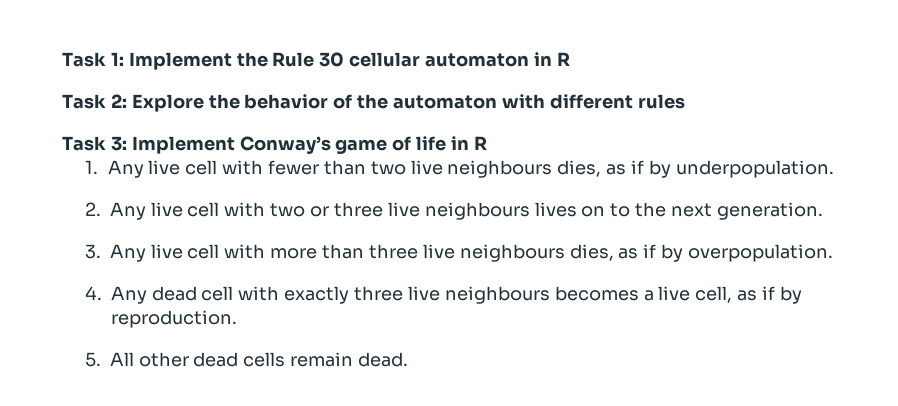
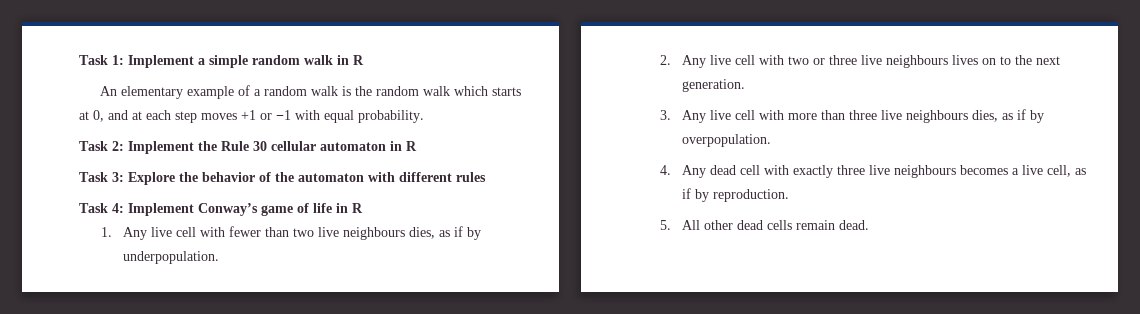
- Task 1: Implement the Rule 30 cellular automaton in R
+ Task 1: Implement a simple random walk in R
+ An elementary example of a random walk is the random walk which starts at 0, and at each step moves +1 or −1 with equal probability.
+ Task 2: Implement the Rule 30 cellular automaton in R
- Task 2: Explore the behavior of the automaton with different rules
+ Task 3: Explore the behavior of the automaton with different rules
- Task 3: Implement Conway’s game of life in R
+ Task 4: Implement Conway’s game of life in R

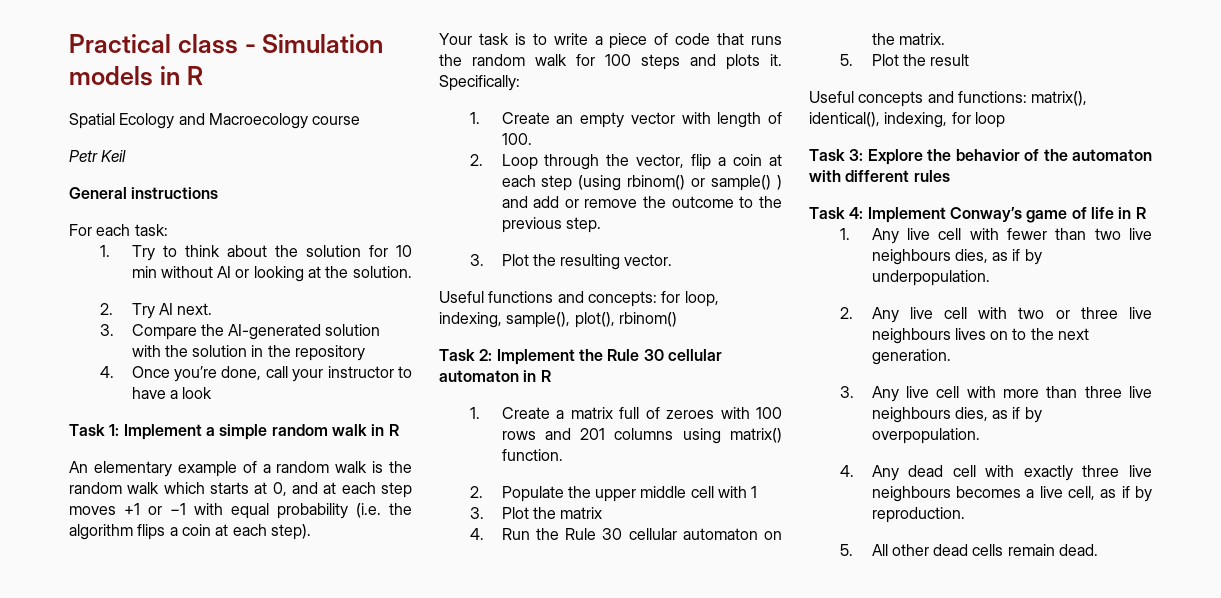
+ Practical class - Simulation models in R
+ Spatial Ecology and Macroecology course
+ Petr Keil
+ General instructions
+ For each task:
+ 1. Try to think about the solution for 10 min without AI or looking at the solution.
+ 2. Try AI next.
+ 3. Compare the AI-generated solution with the solution in the repository
+ 4. Once you’re done, call your instructor to have a look
- An elementary example of a random walk is the random walk which starts at 0, and at each step moves +1 or −1 with equal probability.
+ An elementary example of a random walk is the random walk which starts at 0, and at each step moves +1 or −1 with equal probability (i.e. the algorithm flips a coin at each step).
+ Your task is to write a piece of code that runs the random walk for 100 steps and plots it. Specifically:
+ 1. Create an empty vector with length of 100.
+ 2. Loop through the vector, flip a coin at each step (using rbinom() or sample() ) and add or remove the outcome to the previous step.
+ 3. Plot the resulting vector.
+ Useful functions and concepts: for loop, indexing, sample(), plot(), rbinom()
+ 1. Create a matrix full of zeroes with 100 rows and 201 columns using matrix() function.
+ 2. Populate the upper middle cell with 1
+ 3. Plot the matrix
+ 4. Run the Rule 30 cellular automaton on the matrix.
+ 5. Plot the result
+ Useful concepts and functions: matrix(), identical(), indexing, for loop

